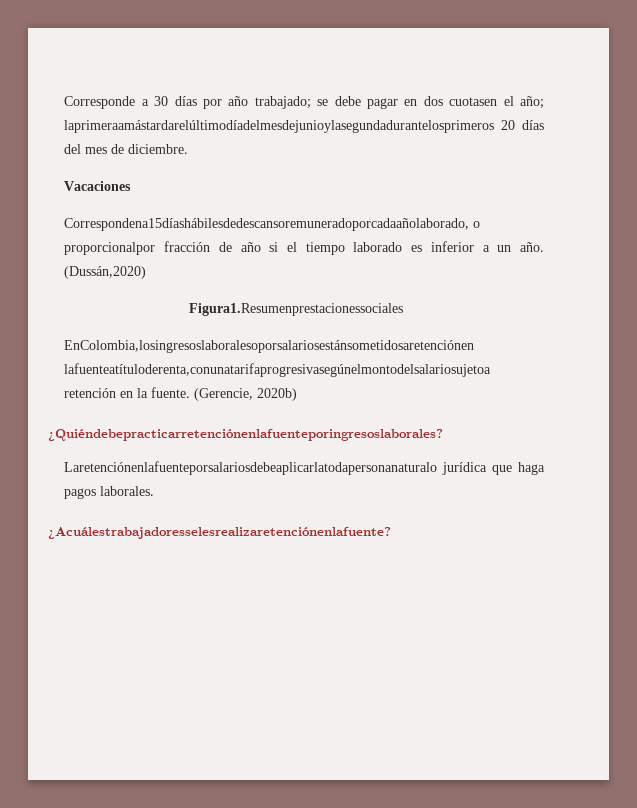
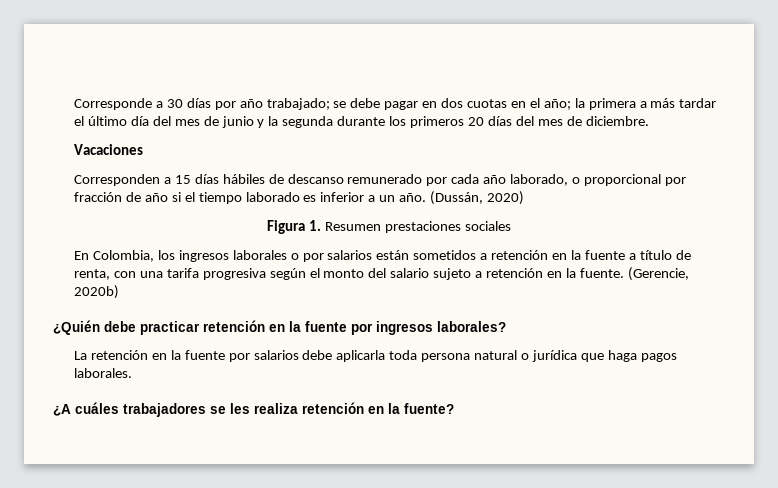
- Corresponde a 30 días por año trabajado; se debe pagar en dos cuotasen el año; laprimeraamástardarelúltimodíadelmesdejunioylasegundadurantelosprimeros 20 días del mes de diciembre.
+ Corresponde a 30 días por año trabajado; se debe pagar en dos cuotas en el año; la primera a más tardar el último día del mes de junio y la segunda durante los primeros 20 días del mes de diciembre.
- Correspondena15díashábilesdedescansoremuneradoporcadaañolaborado, o proporcionalpor fracción de año si el tiempo laborado es inferior a un año.
+ Corresponden a 15 días hábiles de descanso remunerado por cada año laborado, o proporcional por fracción de año si el tiempo laborado es inferior a un año.
- (Dussán,2020)
- Figura1.Resumenprestacionessociales
- EnColombia,losingresoslaboralesoporsalariosestánsometidosaretenciónen lafuenteatítuloderenta,conunatarifaprogresivasegúnelmontodelsalariosujetoa retención en la fuente.
+ (Dussán, 2020)
+ Figura 1. Resumen prestaciones sociales
+ En Colombia, los ingresos laborales o por salarios están sometidos a retención en la fuente a título de renta, con una tarifa progresiva según el monto del salario sujeto a retención en la fuente.
- ¿Quiéndebepracticarretenciónenlafuenteporingresoslaborales?
- Laretenciónenlafuenteporsalariosdebeaplicarlatodapersonanaturalo jurídica que haga pagos laborales.
+ ¿Quién debe practicar retención en la fuente por ingresos laborales?
+ La retención en la fuente por salarios debe aplicarla toda persona natural o jurídica que haga pagos laborales.
- ¿Acuálestrabajadoresselesrealizaretenciónenlafuente?
+ ¿A cuáles trabajadores se les realiza retención en la fuente?

